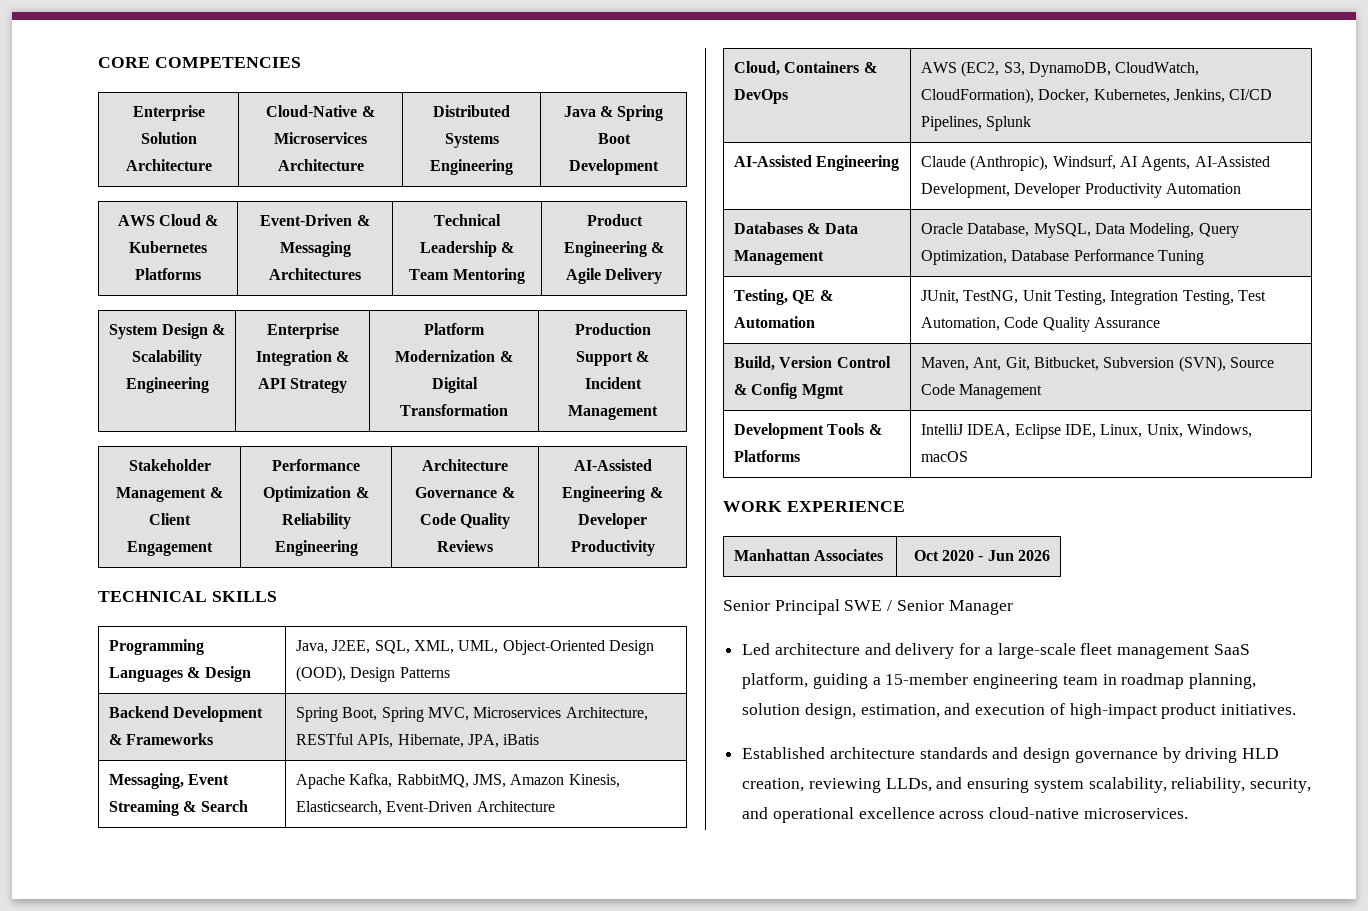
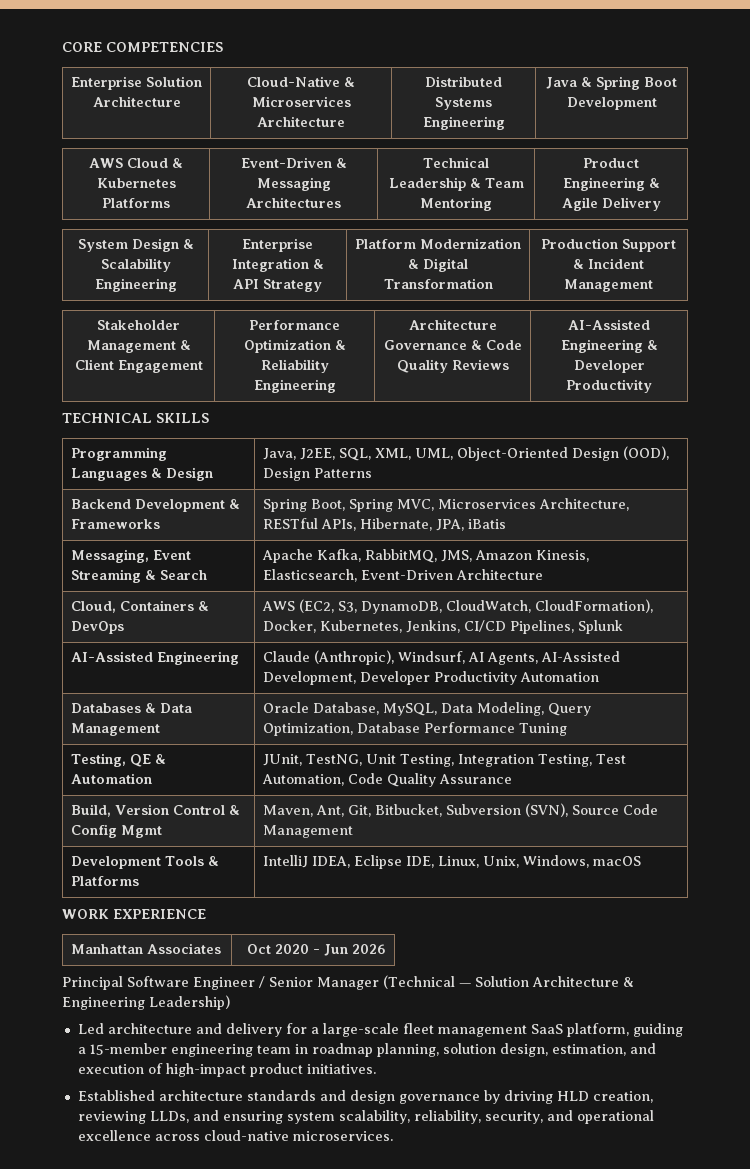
- Senior Principal SWE / Senior Manager
+ Principal Software Engineer / Senior Manager (Technical — Solution Architecture & Engineering Leadership)

